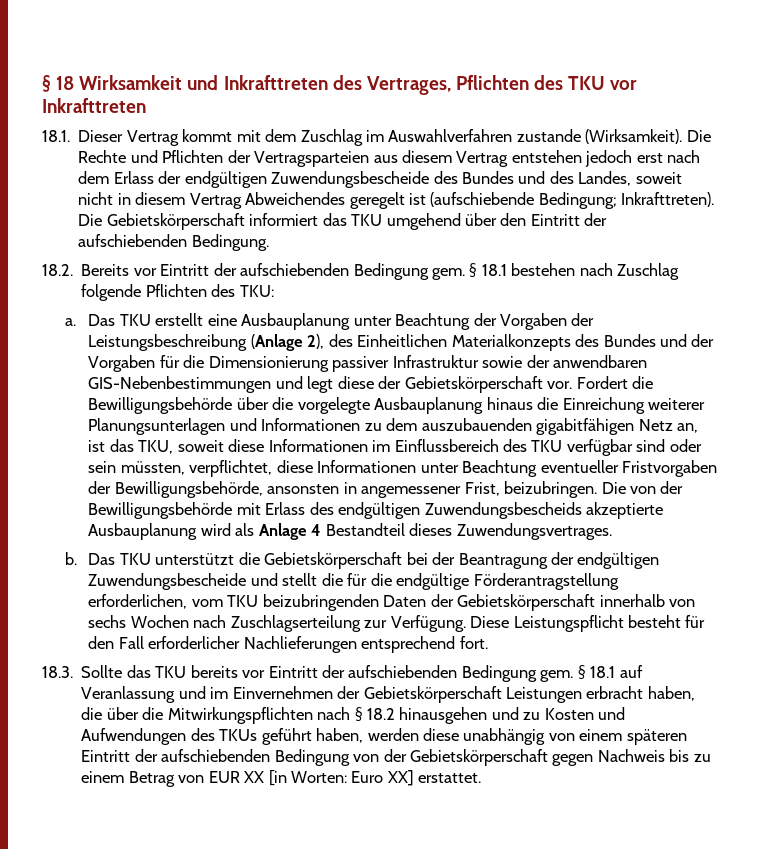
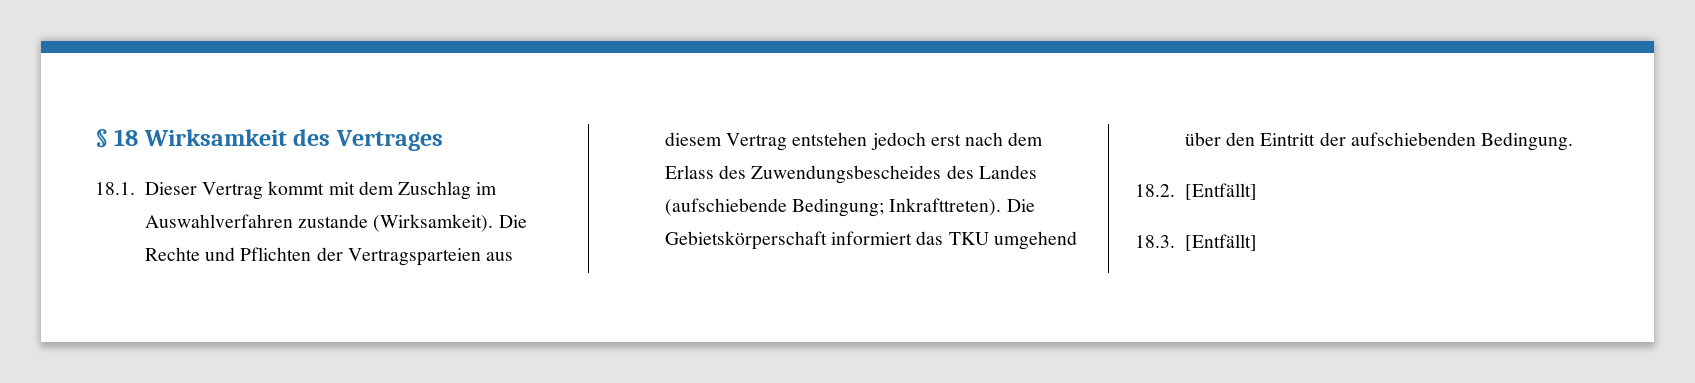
- § 18 Wirksamkeit und Inkrafttreten des Vertrages, Pflichten des TKU vor Inkrafttreten
+ § 18 Wirksamkeit des Vertrages
- Die Rechte und Pflichten der Vertragsparteien aus diesem Vertrag entstehen jedoch erst nach dem Erlass der endgültigen Zuwendungsbescheide des Bundes und des Landes, soweit nicht in diesem Vertrag Abweichendes geregelt ist (aufschiebende Bedingung; Inkrafttreten).
+ Die Rechte und Pflichten der Vertragsparteien aus diesem Vertrag entstehen jedoch erst nach dem Erlass des Zuwendungsbescheides des Landes (aufschiebende Bedingung; Inkrafttreten).
- 18.2. Bereits vor Eintritt der aufschiebenden Bedingung gem. § 18.1 bestehen nach Zuschlag folgende Pflichten des TKU:
- a. Das TKU erstellt eine Ausbauplanung unter Beachtung der Vorgaben der Leistungsbeschreibung (Anlage 2), des Einheitlichen Materialkonzepts des Bundes und der Vorgaben für die Dimensionierung passiver Infrastruktur sowie der anwendbaren GIS-Nebenbestimmungen und legt diese der Gebietskörperschaft vor. Fordert die Bewilligungsbehörde über die vorgelegte Ausbauplanung hinaus die Einreichung weiterer Planungsunterlagen und Informationen zu dem auszubauenden gigabitfähigen Netz an, ist das TKU, soweit diese Informationen im Einflussbereich des TKU verfügbar sind oder sein müssten, verpflichtet, diese Informationen unter Beachtung eventueller Fristvorgaben der Bewilligungsbehörde, ansonsten in angemessener Frist, beizubringen. Die von der Bewilligungsbehörde mit Erlass des endgültigen Zuwendungsbescheids akzeptierte Ausbauplanung wird als Anlage 4 Bestandteil dieses Zuwendungsvertrages.
- b. Das TKU unterstützt die Gebietskörperschaft bei der Beantragung der endgültigen Zuwendungsbescheide und stellt die für die endgültige Förderantragstellung erforderlichen, vom TKU beizubringenden Daten der Gebietskörperschaft innerhalb von sechs Wochen nach Zuschlagserteilung zur Verfügung. Diese Leistungspflicht besteht für den Fall erforderlicher Nachlieferungen entsprechend fort.
- 18.3. Sollte das TKU bereits vor Eintritt der aufschiebenden Bedingung gem. § 18.1 auf Veranlassung und im Einvernehmen der Gebietskörperschaft Leistungen erbracht haben, die über die Mitwirkungspflichten nach § 18.2 hinausgehen und zu Kosten und Aufwendungen des TKUs geführt haben, werden diese unabhängig von einem späteren Eintritt der aufschiebenden Bedingung von der Gebietskörperschaft gegen Nachweis bis zu einem Betrag von EUR XX [in Worten: Euro XX] erstattet.
+ 18.2. [Entfällt]
+ 18.3. [Entfällt]

